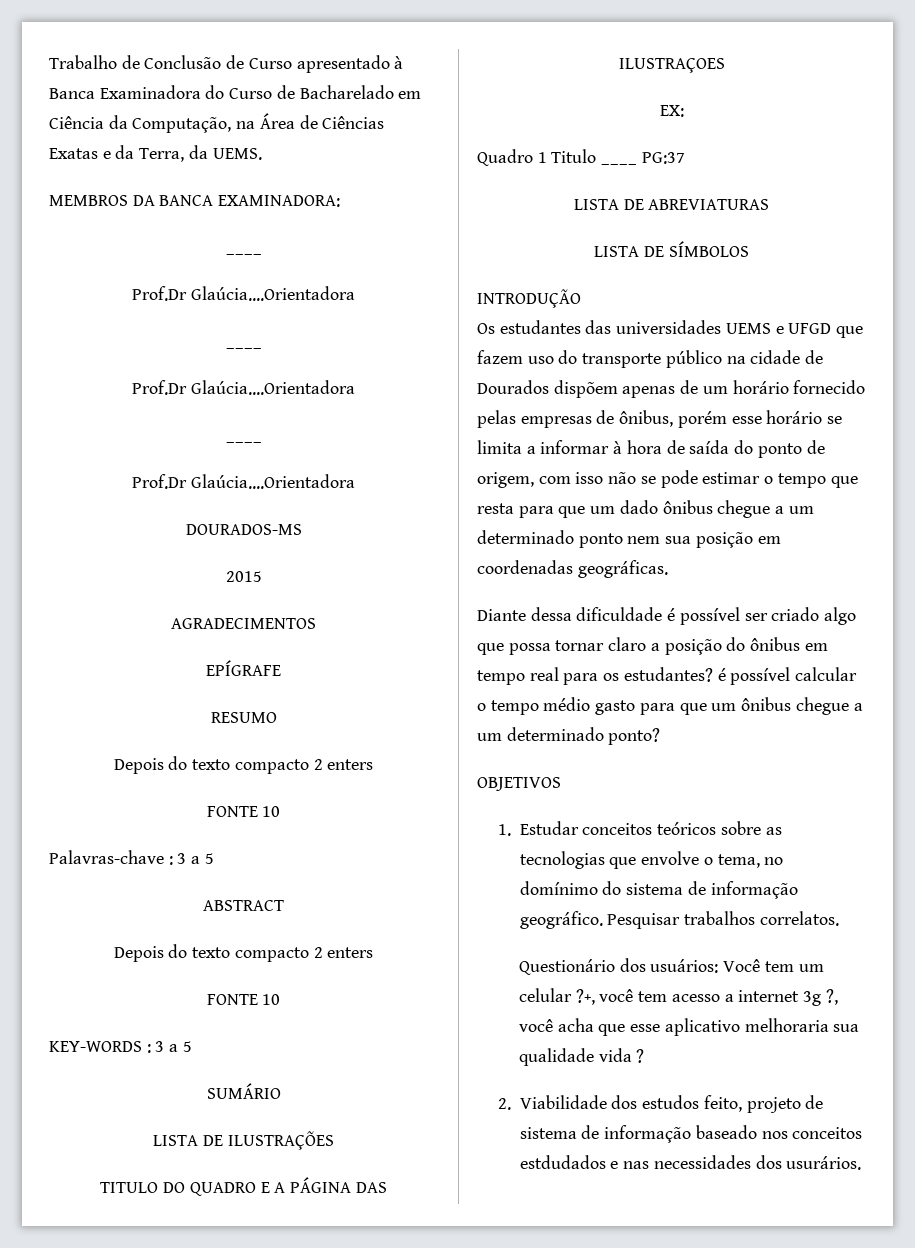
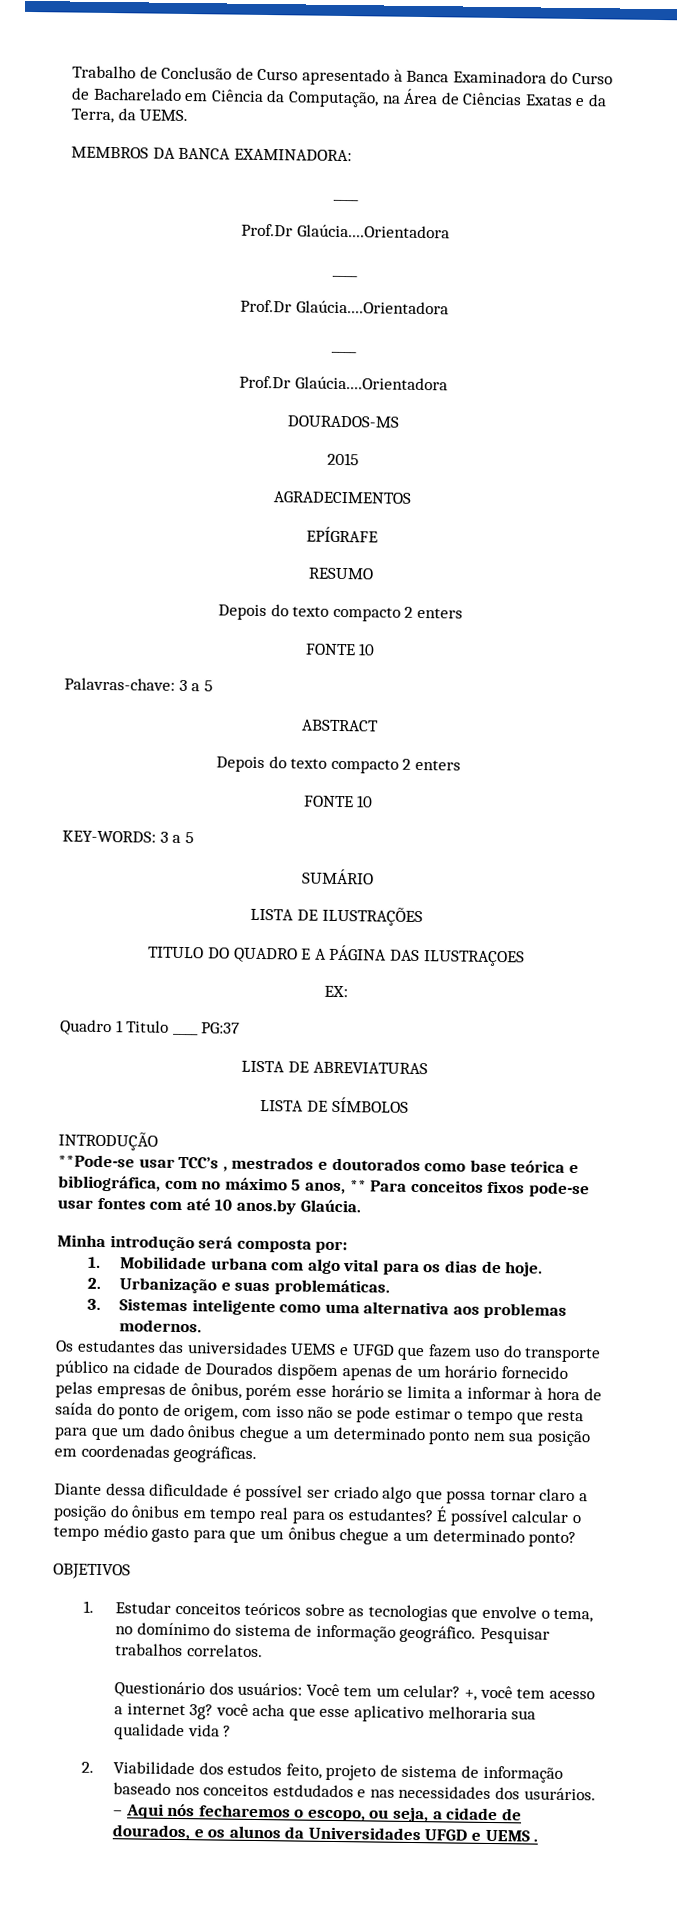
- Palavras-chave : 3 a 5
+ Palavras-chave: 3 a 5
- KEY-WORDS : 3 a 5
+ KEY-WORDS: 3 a 5
+ **Pode-se usar TCC’s , mestrados e doutorados como base teórica e bibliográfica, com no máximo 5 anos, ** Para conceitos fixos pode-se usar fontes com até 10 anos.by Glaúcia.
+ Minha introdução será composta por:
+ 1. Mobilidade urbana com algo vital para os dias de hoje.
+ 2. Urbanização e suas problemáticas.
+ 3. Sistemas inteligente como uma alternativa aos problemas modernos.
- Diante dessa dificuldade é possível ser criado algo que possa tornar claro a posição do ônibus em tempo real para os estudantes? é possível calcular o tempo médio gasto para que um ônibus chegue a um determinado ponto?
+ Diante dessa dificuldade é possível ser criado algo que possa tornar claro a posição do ônibus em tempo real para os estudantes? É possível calcular o tempo médio gasto para que um ônibus chegue a um determinado ponto?
- Questionário dos usuários: Você tem um celular ?+, você tem acesso a internet 3g ?, você acha que esse aplicativo melhoraria sua qualidade vida ?
+ Questionário dos usuários: Você tem um celular? +, você tem acesso a internet 3g? você acha que esse aplicativo melhoraria sua qualidade vida ?
+ – Aqui nós fecharemos o escopo, ou seja, a cidade de dourados, e os alunos da Universidades UFGD e UEMS .

